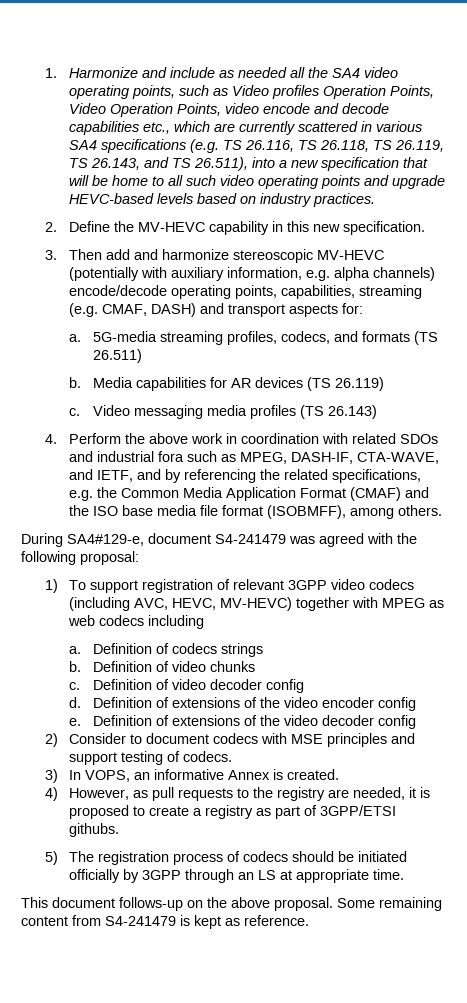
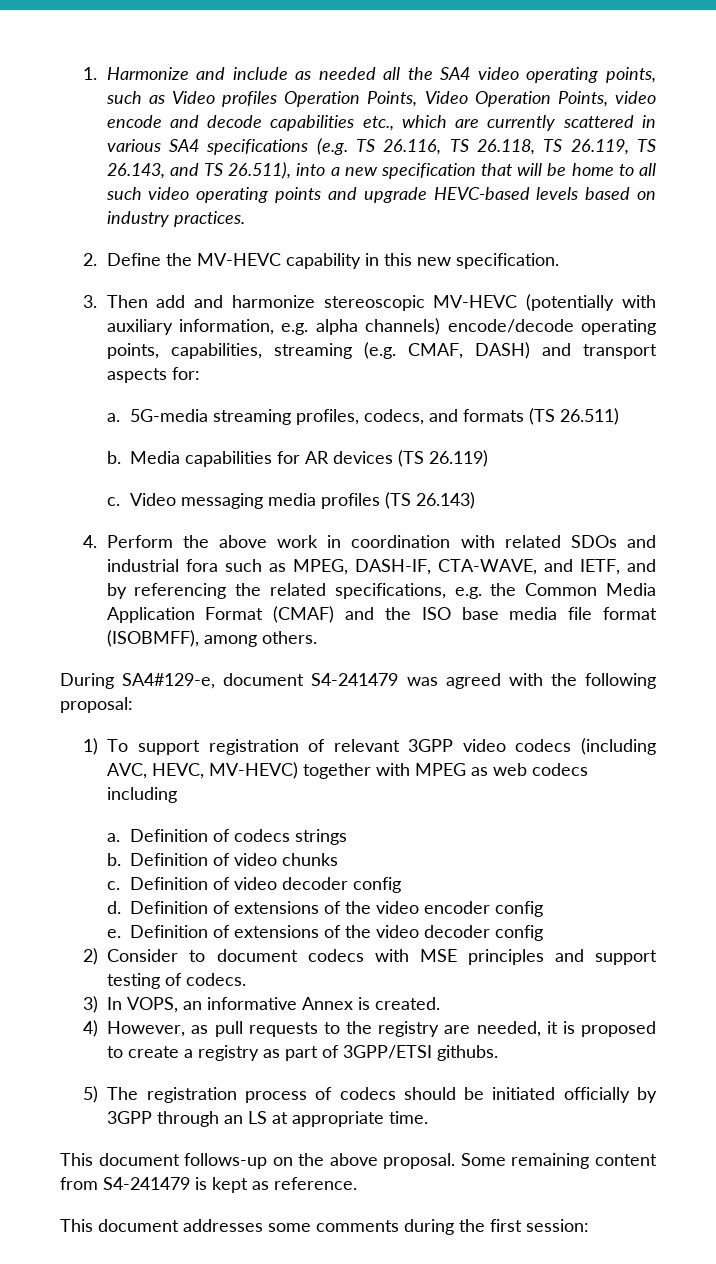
+ This document addresses some comments during the first session:

